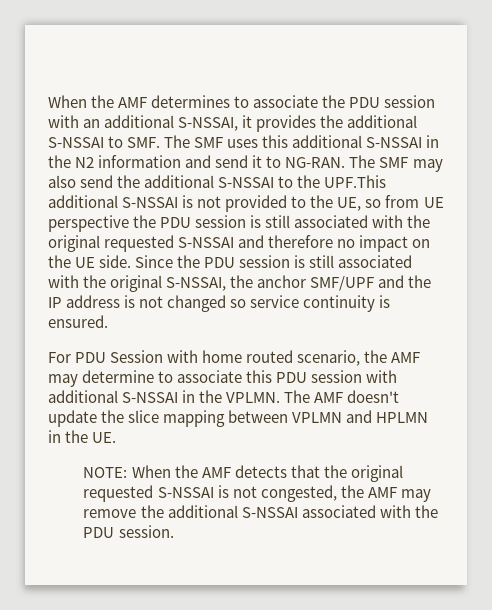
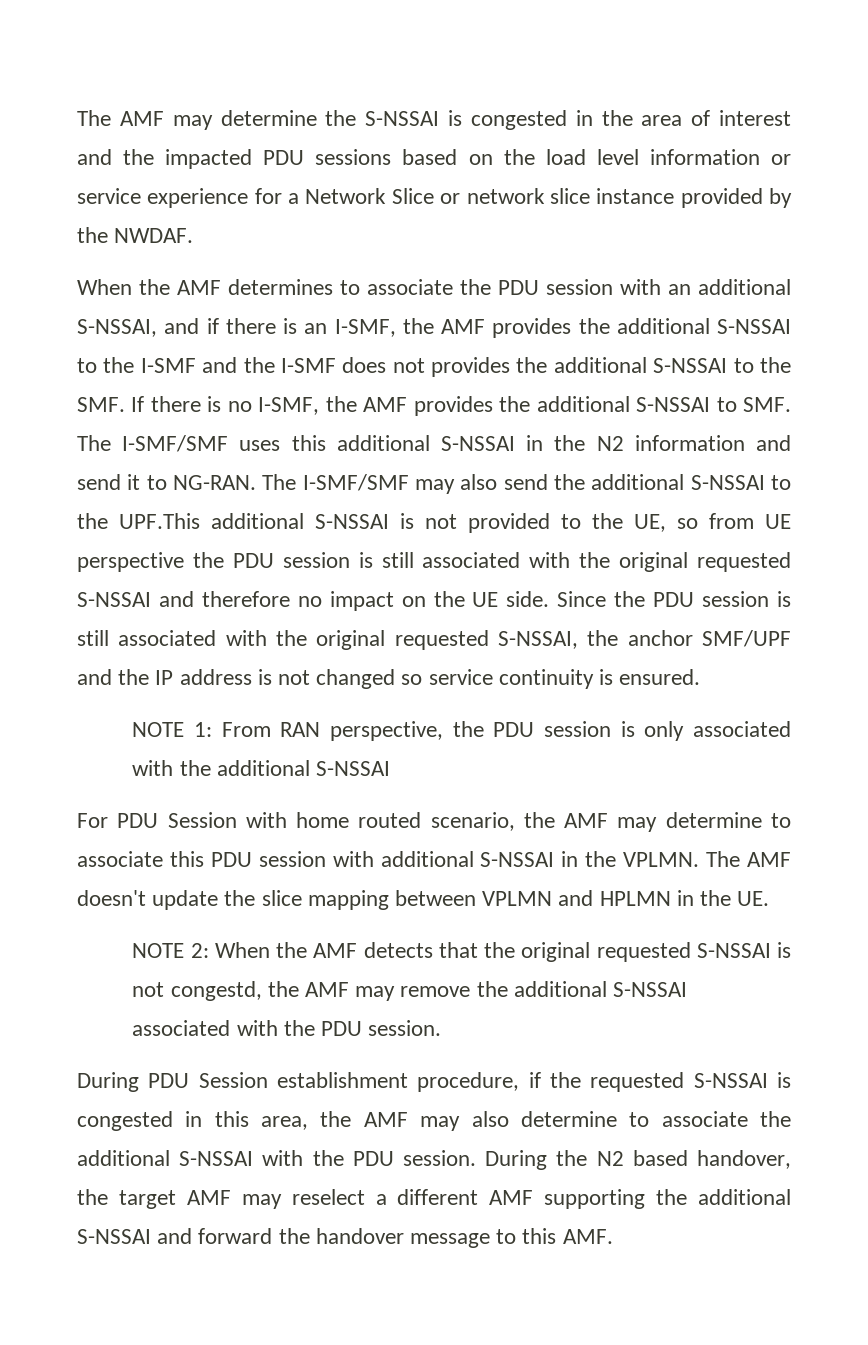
+ The AMF may determine the S-NSSAI is congested in the area of interest and the impacted PDU sessions based on the load level information or service experience for a Network Slice or network slice instance provided by the NWDAF.
- When the AMF determines to associate the PDU session with an additional S-NSSAI, it provides the additional S-NSSAI to SMF. The SMF uses this additional S-NSSAI in the N2 information and send it to NG-RAN.
+ When the AMF determines to associate the PDU session with an additional S-NSSAI, and if there is an I-SMF, the AMF provides the additional S-NSSAI to the I-SMF and the I-SMF does not provides the additional S-NSSAI to the SMF. If there is no I-SMF, the AMF provides the additional S-NSSAI to SMF. The I-SMF/SMF uses this additional S-NSSAI in the N2 information and send it to NG-RAN.
- The SMF may also send the additional S-NSSAI to the UPF.This additional S-NSSAI is not provided to the UE, so from UE perspective the PDU session is still associated with the original requested S-NSSAI and therefore no impact on the UE side.
+ The I-SMF/SMF may also send the additional S-NSSAI to the UPF.This additional S-NSSAI is not provided to the UE, so from UE perspective the PDU session is still associated with the original requested S-NSSAI and therefore no impact on the UE side.
- Since the PDU session is still associated with the original S-NSSAI, the anchor SMF/UPF and the IP address is not changed so service continuity is ensured.
+ Since the PDU session is still associated with the original requested S-NSSAI, the anchor SMF/UPF and the IP address is not changed so service continuity is ensured.
+ NOTE 1: From RAN perspective, the PDU session is only associated with the additional S-NSSAI
- NOTE: When the AMF detects that the original requested S-NSSAI is not congested, the AMF may remove the additional S-NSSAI associated with the PDU session.
+ NOTE 2: When the AMF detects that the original requested S-NSSAI is not congestd, the AMF may remove the additional S-NSSAI associated with the PDU session.
+ During PDU Session establishment procedure, if the requested S-NSSAI is congested in this area, the AMF may also determine to associate the additional S-NSSAI with the PDU session. During the N2 based handover, the target AMF may reselect a different AMF supporting the additional S-NSSAI and forward the handover message to this AMF.

